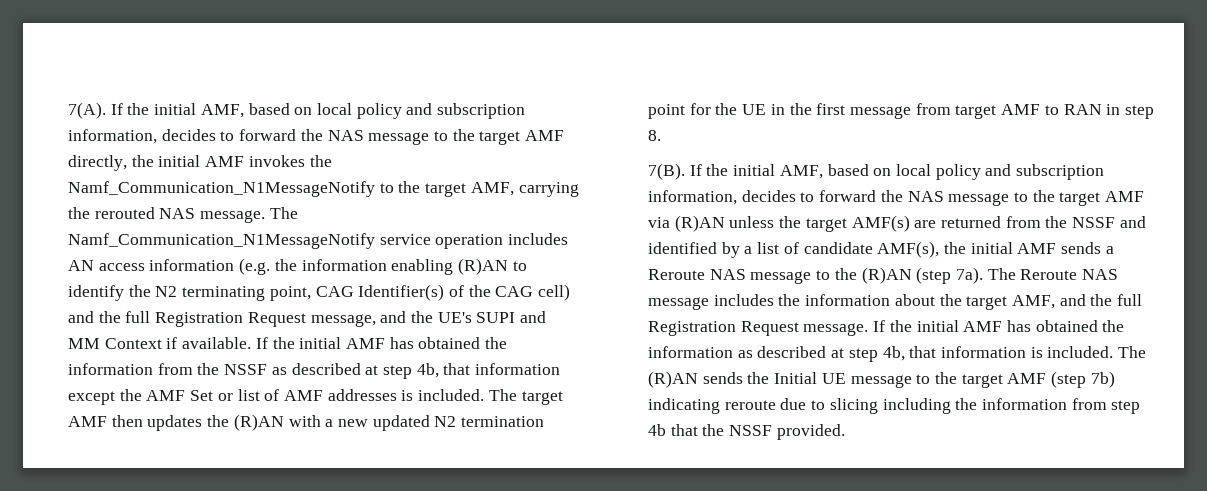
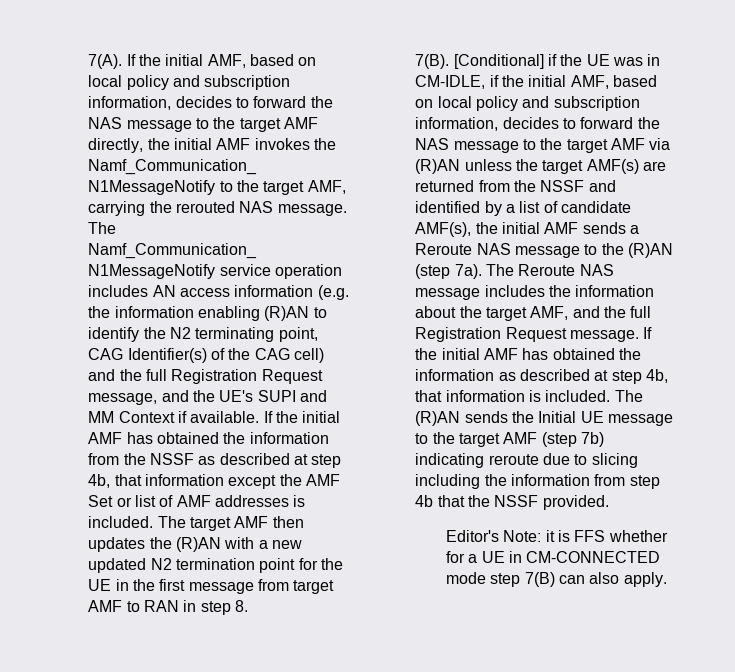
- If the initial AMF, based on local policy and subscription information, decides to forward the NAS message to the target AMF via (R)AN unless the target AMF(s) are returned from the NSSF and identified by a list of candidate AMF(s), the initial AMF sends a Reroute NAS message to the (R)AN (step 7a).
+ [Conditional] if the UE was in CM-IDLE, if the initial AMF, based on local policy and subscription information, decides to forward the NAS message to the target AMF via (R)AN unless the target AMF(s) are returned from the NSSF and identified by a list of candidate AMF(s), the initial AMF sends a Reroute NAS message to the (R)AN (step 7a).
+ Editor's Note: it is FFS whether for a UE in CM-CONNECTED mode step 7(B) can also apply.

